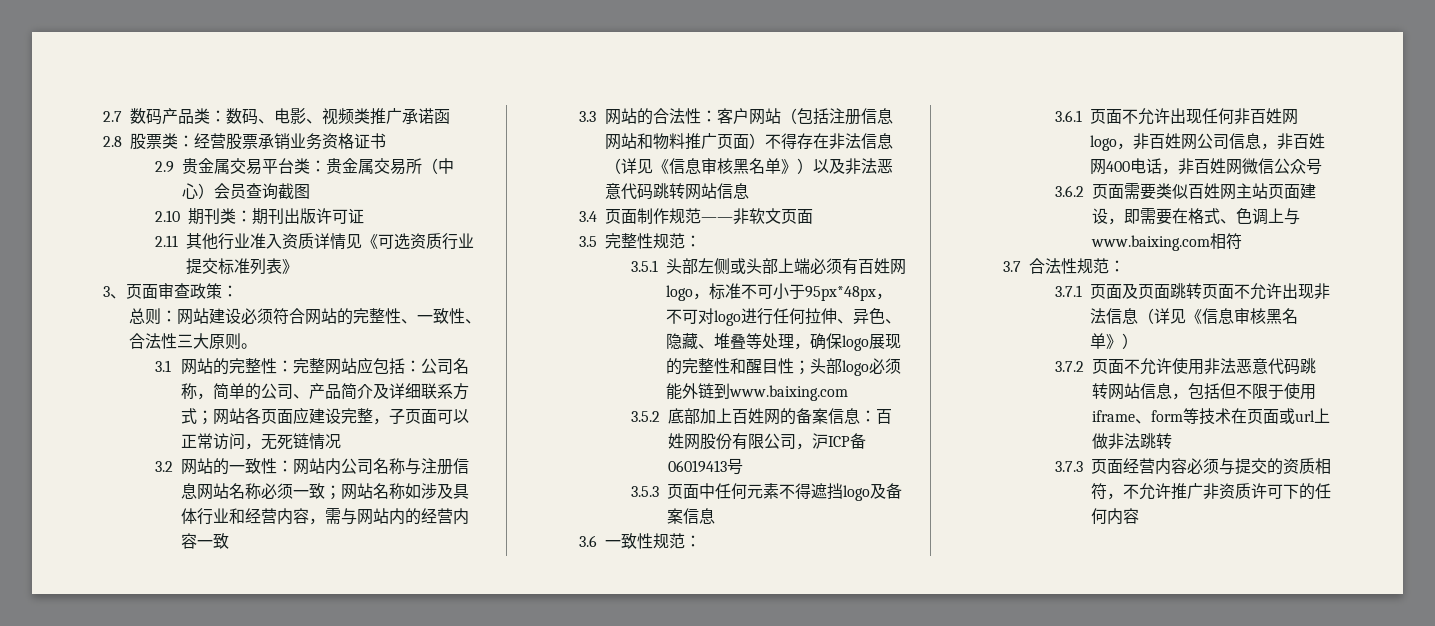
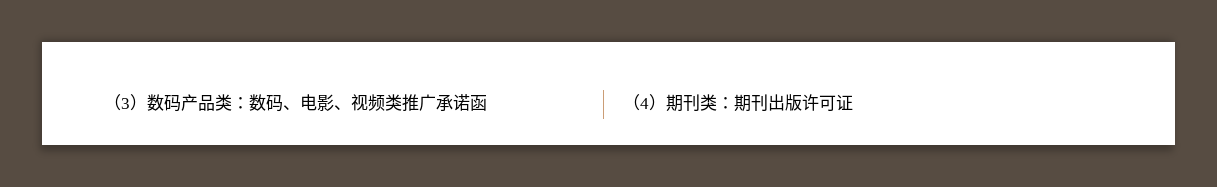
- 2.7数码产品类：数码、电影、视频类推广承诺函
+ （3）数码产品类：数码、电影、视频类推广承诺函
- 2.8股票类：经营股票承销业务资格证书
- 2.9贵金属交易平台类：贵金属交易所（中心）会员查询截图
- 2.10期刊类：期刊出版许可证
+ （4）期刊类：期刊出版许可证
- 2.11其他行业准入资质详情见《可选资质行业提交标准列表》
- 3、页面审查政策：
- 总则：网站建设必须符合网站的完整性、一致性、合法性三大原则。
- 3.1网站的完整性：完整网站应包括：公司名称，简单的公司、产品简介及详细联系方式；网站各页面应建设完整，子页面可以正常访问，无死链情况
- 3.2网站的一致性：网站内公司名称与注册信息网站名称必须一致；网站名称如涉及具体行业和经营内容，需与网站内的经营内容一致
- 3.3网站的合法性：客户网站（包括注册信息网站和物料推广页面）不得存在非法信息（详见《信息审核黑名单》）以及非法恶意代码跳转网站信息
- 3.4页面制作规范——非软文页面
- 3.5完整性规范：
- 3.5.1头部左侧或头部上端必须有百姓网logo，标准不可小于95px*48px，不可对logo进行任何拉伸、异色、隐藏、堆叠等处理，确保logo展现的完整性和醒目性；头部logo必须能外链到www.baixing.com
- 3.5.2底部加上百姓网的备案信息：百姓网股份有限公司，沪ICP备06019413号
- 3.5.3页面中任何元素不得遮挡logo及备案信息
- 3.6一致性规范：
- 3.6.1页面不允许出现任何非百姓网logo，非百姓网公司信息，非百姓网400电话，非百姓网微信公众号
- 3.6.2页面需要类似百姓网主站页面建设，即需要在格式、色调上与www.baixing.com相符
- 3.7合法性规范：
- 3.7.1页面及页面跳转页面不允许出现非法信息（详见《信息审核黑名单》）
- 3.7.2页面不允许使用非法恶意代码跳转网站信息，包括但不限于使用iframe、form等技术在页面或url上做非法跳转
- 3.7.3页面经营内容必须与提交的资质相符，不允许推广非资质许可下的任何内容

